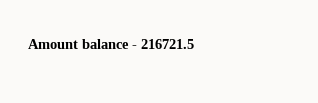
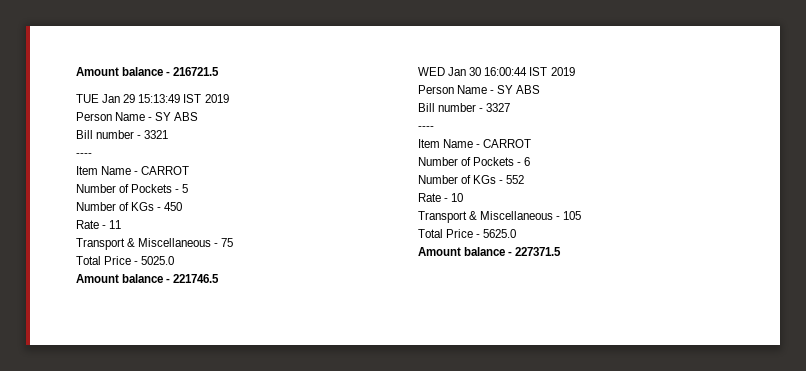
+ TUE Jan 29 15:13:49 IST 2019
+ Person Name - SY ABS
+ Bill number - 3321
+ ----
+ Item Name - CARROT
+ Number of Pockets - 5
+ Number of KGs - 450
+ Rate - 11
+ Transport & Miscellaneous - 75
+ Total Price - 5025.0
+ Amount balance - 221746.5
+ WED Jan 30 16:00:44 IST 2019
+ Person Name - SY ABS
+ Bill number - 3327
+ ----
+ Item Name - CARROT
+ Number of Pockets - 6
+ Number of KGs - 552
+ Rate - 10
+ Transport & Miscellaneous - 105
+ Total Price - 5625.0
+ Amount balance - 227371.5

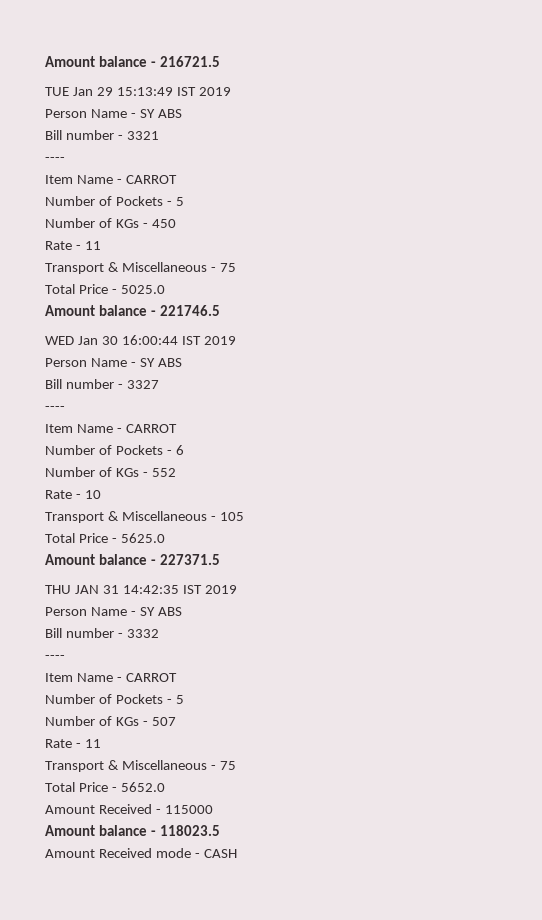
+ THU JAN 31 14:42:35 IST 2019
+ Person Name - SY ABS
+ Bill number - 3332
+ ----
+ Item Name - CARROT
+ Number of Pockets - 5
+ Number of KGs - 507
+ Rate - 11
+ Transport & Miscellaneous - 75
+ Total Price - 5652.0
+ Amount Received - 115000
+ Amount balance - 118023.5
+ Amount Received mode - CASH

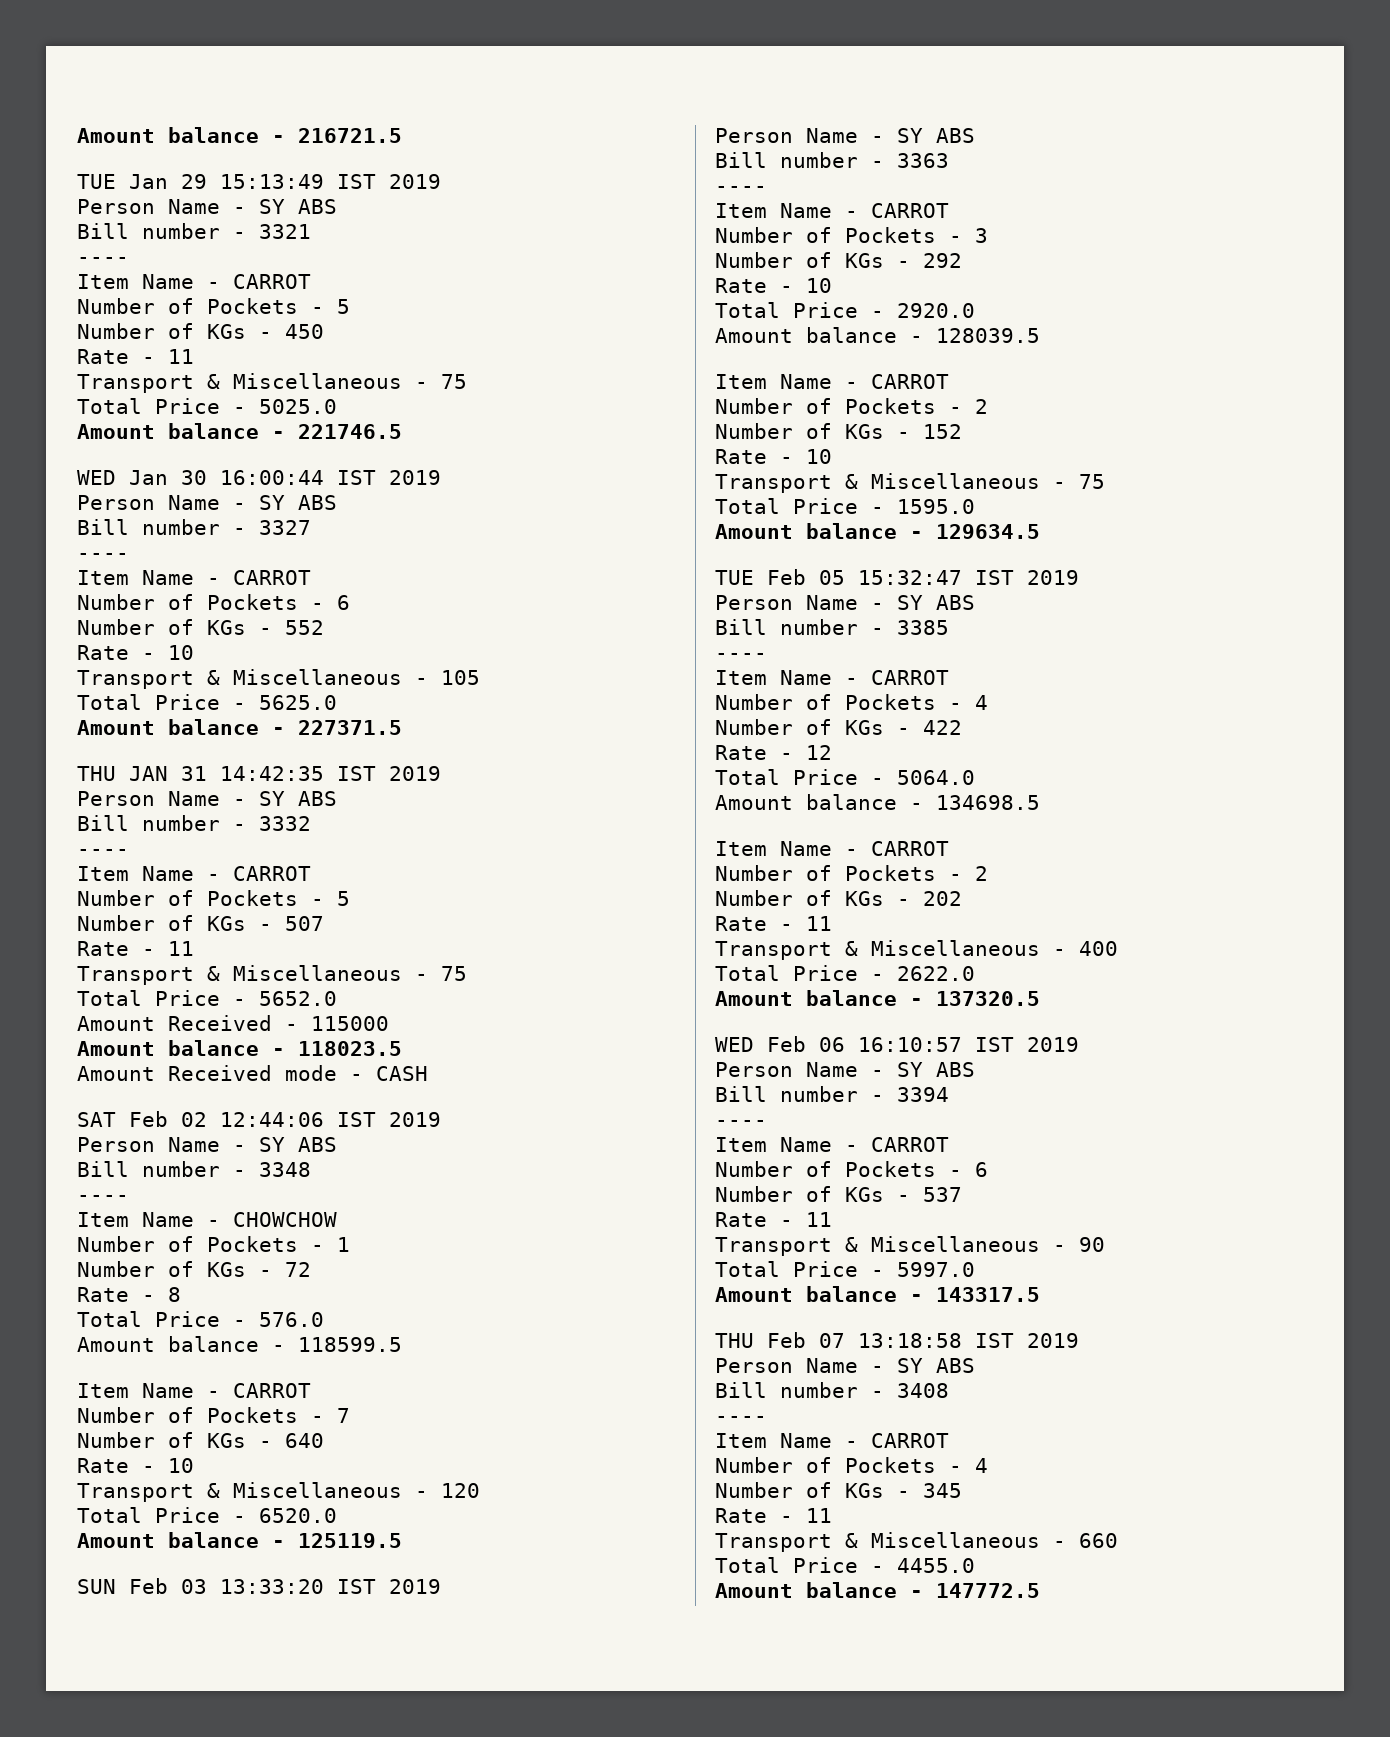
+ SAT Feb 02 12:44:06 IST 2019
+ Person Name - SY ABS
+ Bill number - 3348
+ ----
+ Item Name - CHOWCHOW
+ Number of Pockets - 1
+ Number of KGs - 72
+ Rate - 8
+ Total Price - 576.0
+ Amount balance - 118599.5
+ Item Name - CARROT
+ Number of Pockets - 7
+ Number of KGs - 640
+ Rate - 10
+ Transport & Miscellaneous - 120
+ Total Price - 6520.0
+ Amount balance - 125119.5
+ SUN Feb 03 13:33:20 IST 2019
+ Person Name - SY ABS
+ Bill number - 3363
+ ----
+ Item Name - CARROT
+ Number of Pockets - 3
+ Number of KGs - 292
+ Rate - 10
+ Total Price - 2920.0
+ Amount balance - 128039.5
+ Item Name - CARROT
+ Number of Pockets - 2
+ Number of KGs - 152
+ Rate - 10
+ Transport & Miscellaneous - 75
+ Total Price - 1595.0
+ Amount balance - 129634.5
+ TUE Feb 05 15:32:47 IST 2019
+ Person Name - SY ABS
+ Bill number - 3385
+ ----
+ Item Name - CARROT
+ Number of Pockets - 4
+ Number of KGs - 422
+ Rate - 12
+ Total Price - 5064.0
+ Amount balance - 134698.5
+ Item Name - CARROT
+ Number of Pockets - 2
+ Number of KGs - 202
+ Rate - 11
+ Transport & Miscellaneous - 400
+ Total Price - 2622.0
+ Amount balance - 137320.5
+ WED Feb 06 16:10:57 IST 2019
+ Person Name - SY ABS
+ Bill number - 3394
+ ----
+ Item Name - CARROT
+ Number of Pockets - 6
+ Number of KGs - 537
+ Rate - 11
+ Transport & Miscellaneous - 90
+ Total Price - 5997.0
+ Amount balance - 143317.5
+ THU Feb 07 13:18:58 IST 2019
+ Person Name - SY ABS
+ Bill number - 3408
+ ----
+ Item Name - CARROT
+ Number of Pockets - 4
+ Number of KGs - 345
+ Rate - 11
+ Transport & Miscellaneous - 660
+ Total Price - 4455.0
+ Amount balance - 147772.5

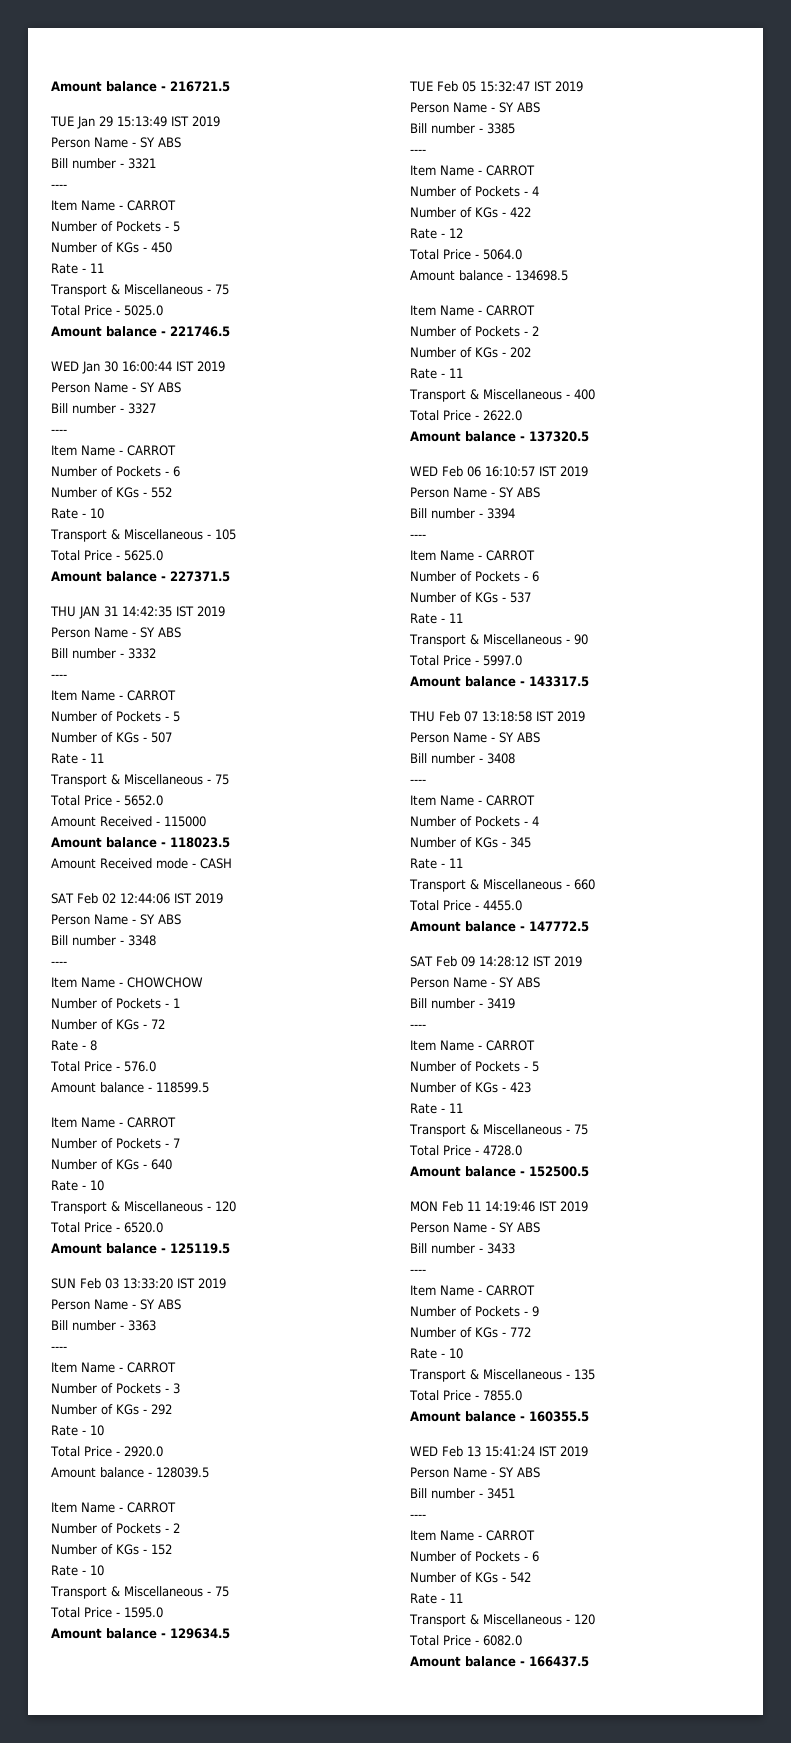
+ SAT Feb 09 14:28:12 IST 2019
+ Person Name - SY ABS
+ Bill number - 3419
+ ----
+ Item Name - CARROT
+ Number of Pockets - 5
+ Number of KGs - 423
+ Rate - 11
+ Transport & Miscellaneous - 75
+ Total Price - 4728.0
+ Amount balance - 152500.5
+ MON Feb 11 14:19:46 IST 2019
+ Person Name - SY ABS
+ Bill number - 3433
+ ----
+ Item Name - CARROT
+ Number of Pockets - 9
+ Number of KGs - 772
+ Rate - 10
+ Transport & Miscellaneous - 135
+ Total Price - 7855.0
+ Amount balance - 160355.5
+ WED Feb 13 15:41:24 IST 2019
+ Person Name - SY ABS
+ Bill number - 3451
+ ----
+ Item Name - CARROT
+ Number of Pockets - 6
+ Number of KGs - 542
+ Rate - 11
+ Transport & Miscellaneous - 120
+ Total Price - 6082.0
+ Amount balance - 166437.5

